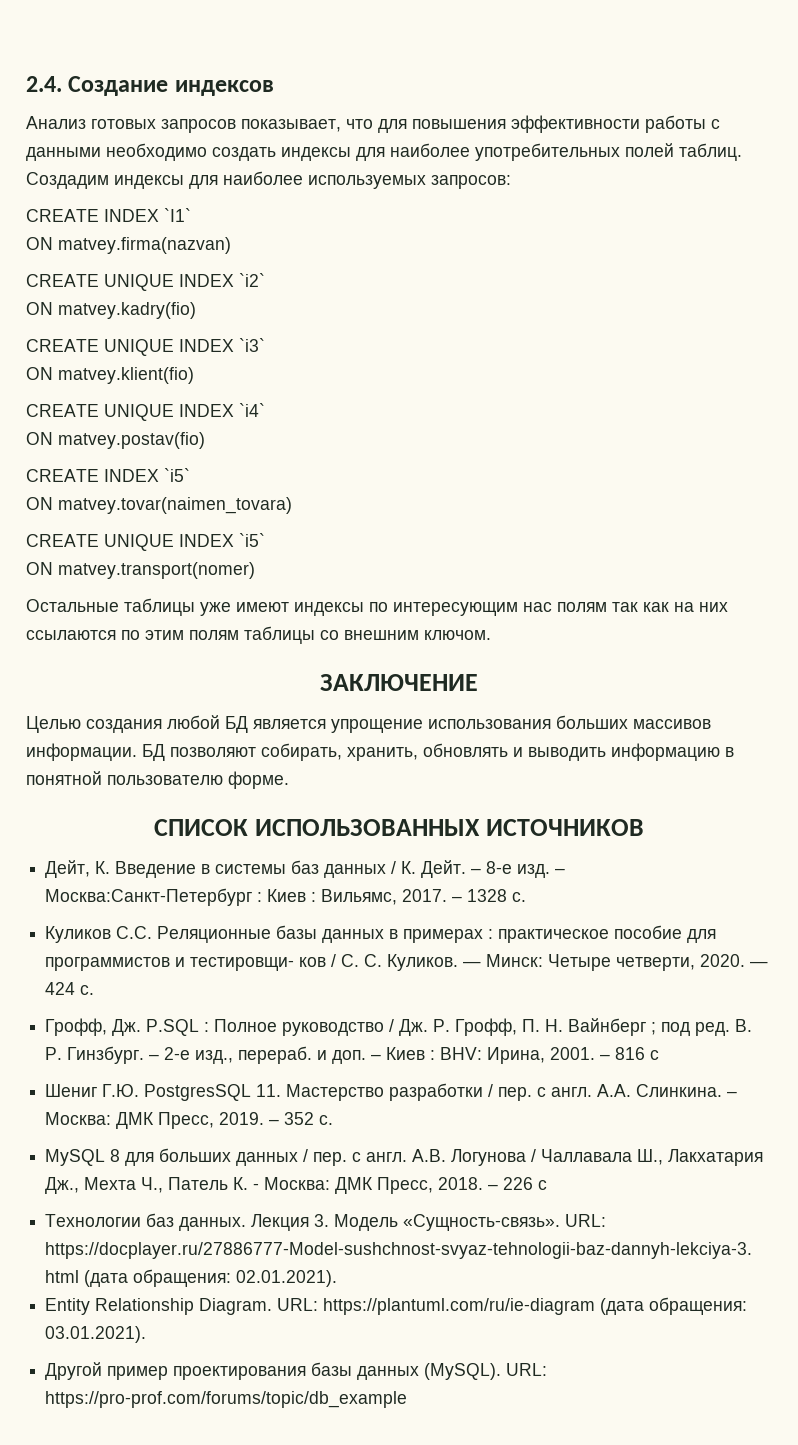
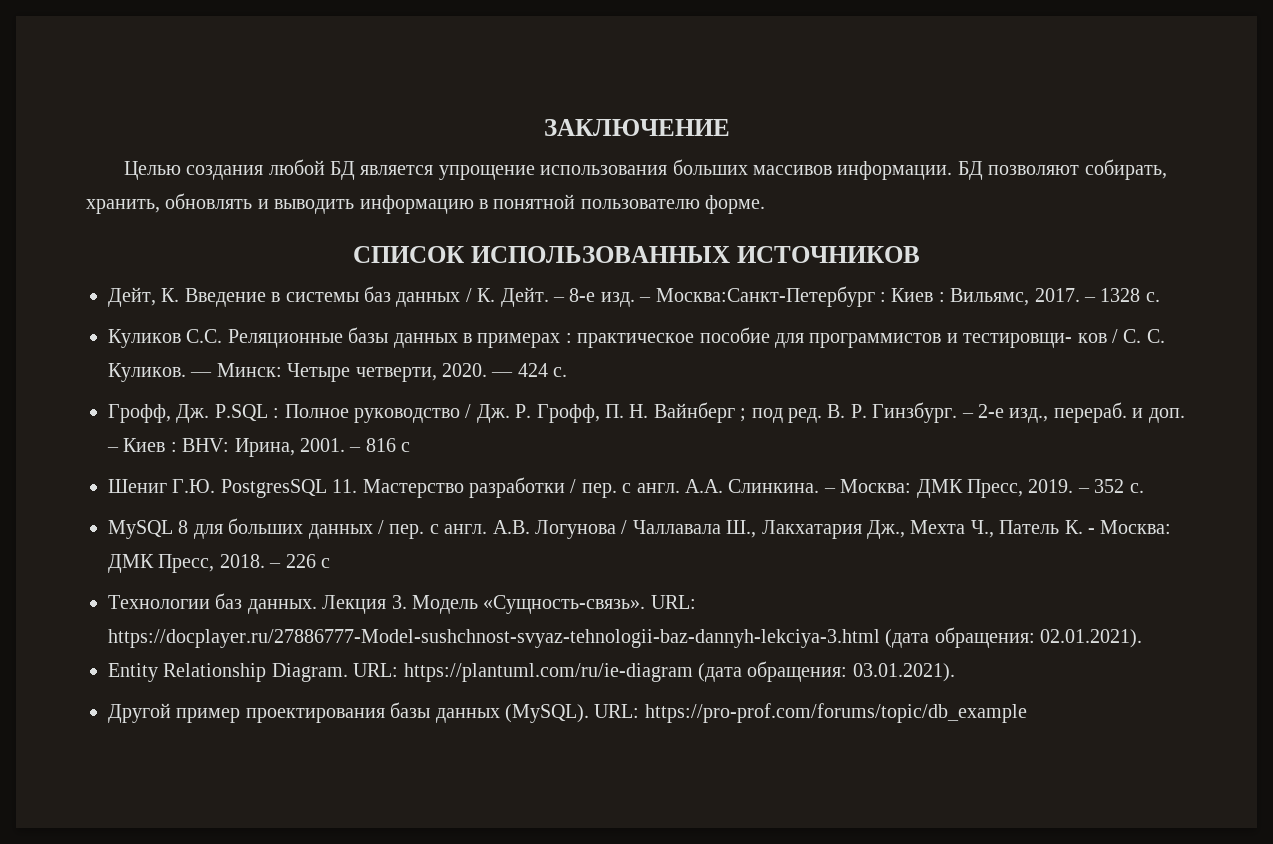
- 2.4. Создание индексов
- Анализ готовых запросов показывает, что для повышения эффективности работы с данными необходимо создать индексы для наиболее употребительных полей таблиц. Создадим индексы для наиболее используемых запросов:
- CREATE INDEX `I1`
- ON matvey.firma(nazvan)
- CREATE UNIQUE INDEX `i2`
- ON matvey.kadry(fio)
- CREATE UNIQUE INDEX `i3`
- ON matvey.klient(fio)
- CREATE UNIQUE INDEX `i4`
- ON matvey.postav(fio)
- CREATE INDEX `i5`
- ON matvey.tovar(naimen_tovara)
- CREATE UNIQUE INDEX `i5`
- ON matvey.transport(nomer)
- Остальные таблицы уже имеют индексы по интересующим нас полям так как на них ссылаются по этим полям таблицы со внешним ключом.

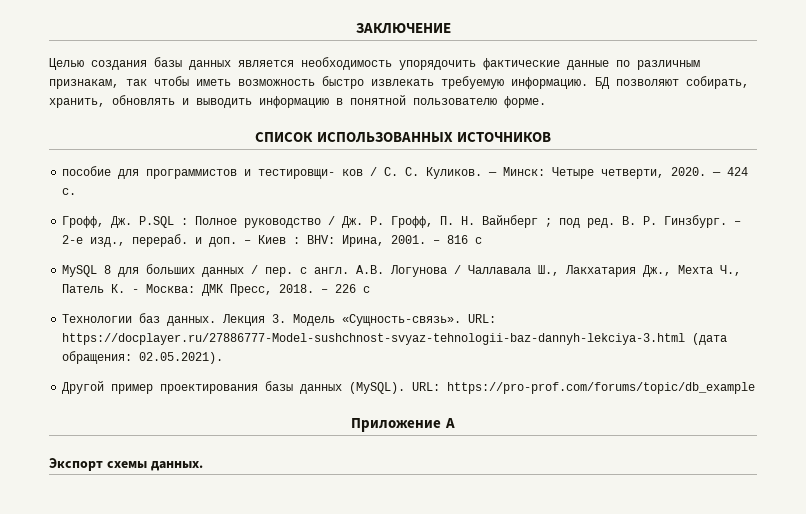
- Целью создания любой БД является упрощение использования больших массивов информации.
+ Целью создания базы данных является необходимость упорядочить фактические данные по различным признакам, так чтобы иметь возможность быстро извлекать требуемую информацию.
- Дейт, К. Введение в системы баз данных / К. Дейт. – 8-е изд. – Москва:Санкт-Петербург : Киев : Вильямс, 2017. – 1328 с.
- Куликов С.С. Реляционные базы данных в примерах : практическое пособие для программистов и тестировщи- ков / С. С. Куликов.
+ пособие для программистов и тестировщи- ков / С. С. Куликов.
- Шениг Г.Ю. PostgresSQL 11. Мастерство разработки / пер. с англ. А.А. Слинкина. – Москва: ДМК Пресс, 2019. – 352 с.
- URL: https://docplayer.ru/27886777-Model-sushchnost-svyaz-tehnologii-baz-dannyh-lekciya-3.html (дата обращения: 02.01.2021).
- Entity Relationship Diagram. URL: https://plantuml.com/ru/ie-diagram (дата обращения: 03.01.2021).
+ URL: https://docplayer.ru/27886777-Model-sushchnost-svyaz-tehnologii-baz-dannyh-lekciya-3.html (дата обращения: 02.05.2021).
+ Приложение А
+ Экспорт схемы данных.

